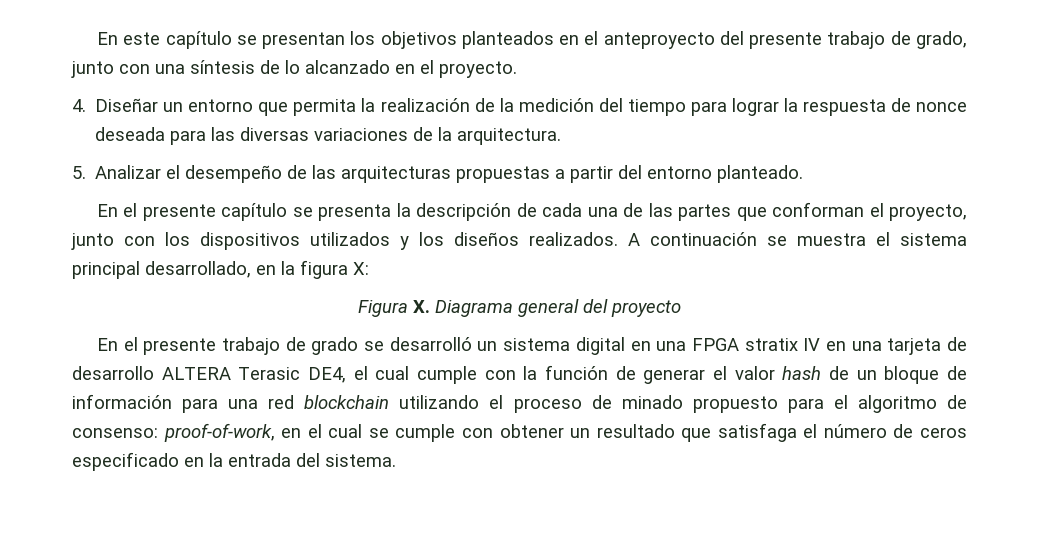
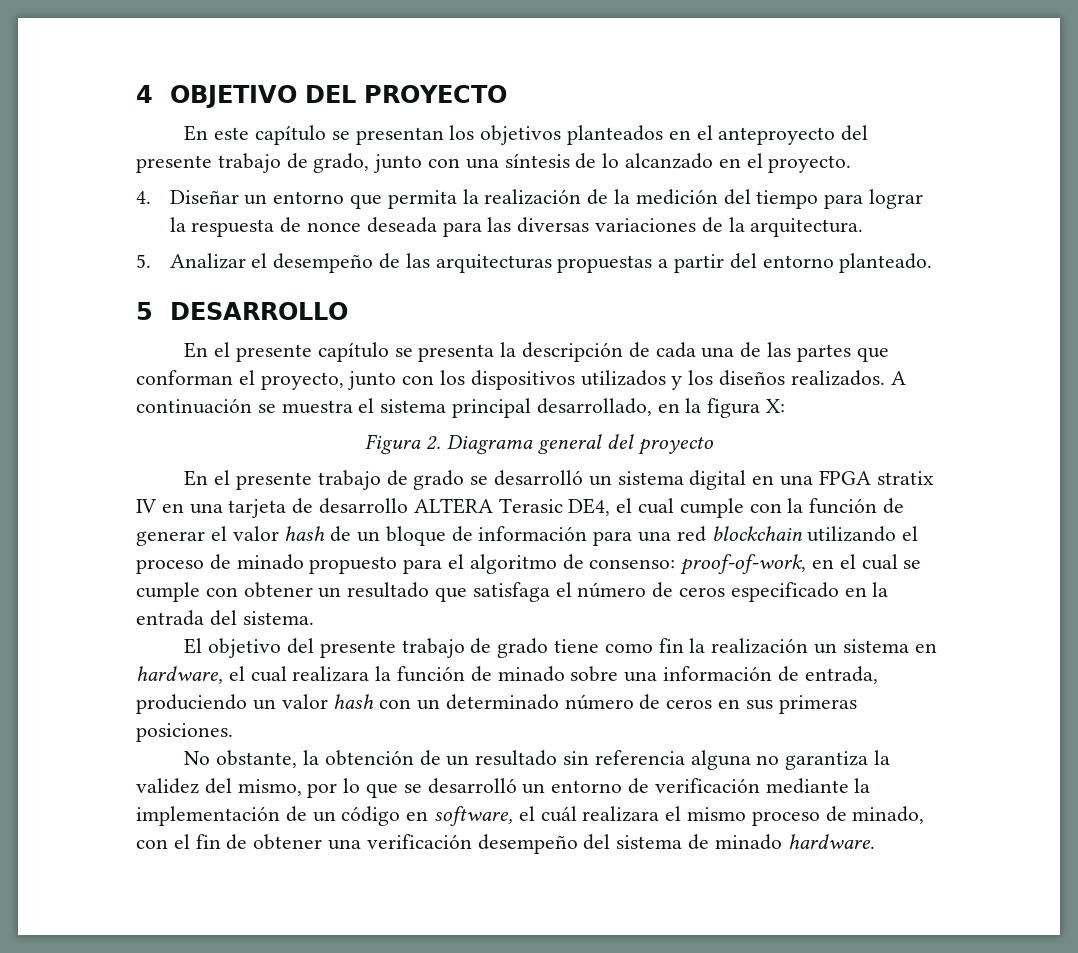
+ 4 OBJETIVO DEL PROYECTO
+ 5 DESARROLLO
- Figura X. Diagrama general del proyecto
+ Figura 2. Diagrama general del proyecto
+ El objetivo del presente trabajo de grado tiene como fin la realización un sistema en hardware, el cual realizara la función de minado sobre una información de entrada, produciendo un valor hash con un determinado número de ceros en sus primeras posiciones.
+ No obstante, la obtención de un resultado sin referencia alguna no garantiza la validez del mismo, por lo que se desarrolló un entorno de verificación mediante la implementación de un código en software, el cuál realizara el mismo proceso de minado, con el fin de obtener una verificación desempeño del sistema de minado hardware.

